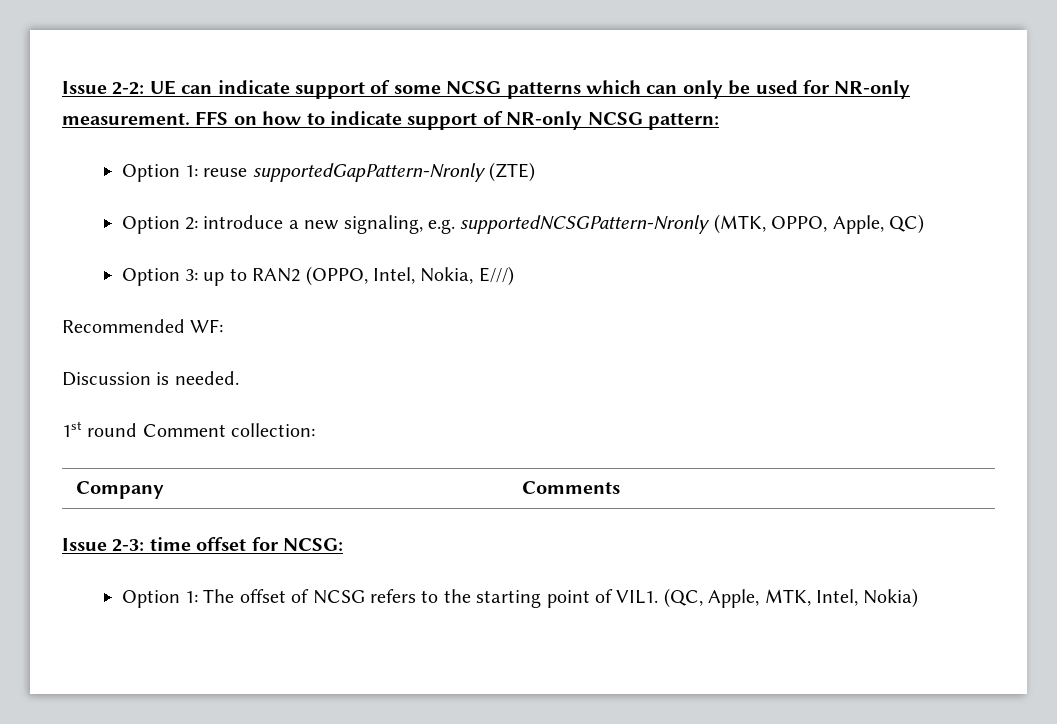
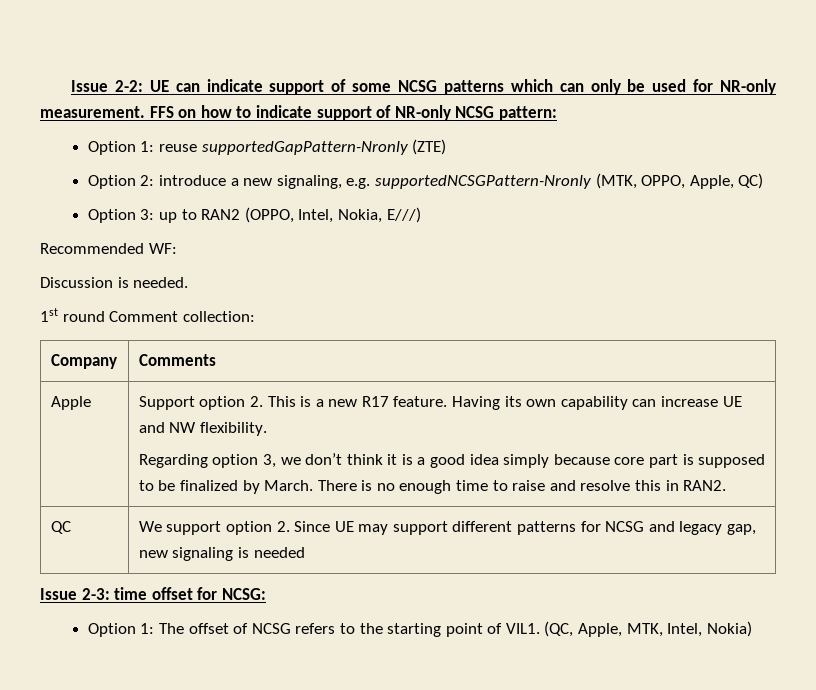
+ Apple | Support option 2. This is a new R17 feature. Having its own capability can increase UE and NW flexibility.
+ Regarding option 3, we don’t think it is a good idea simply because core part is supposed to be finalized by March. There is no enough time to raise and resolve this in RAN2.
+ QC | We support option 2. Since UE may support different patterns for NCSG and legacy gap, new signaling is needed

